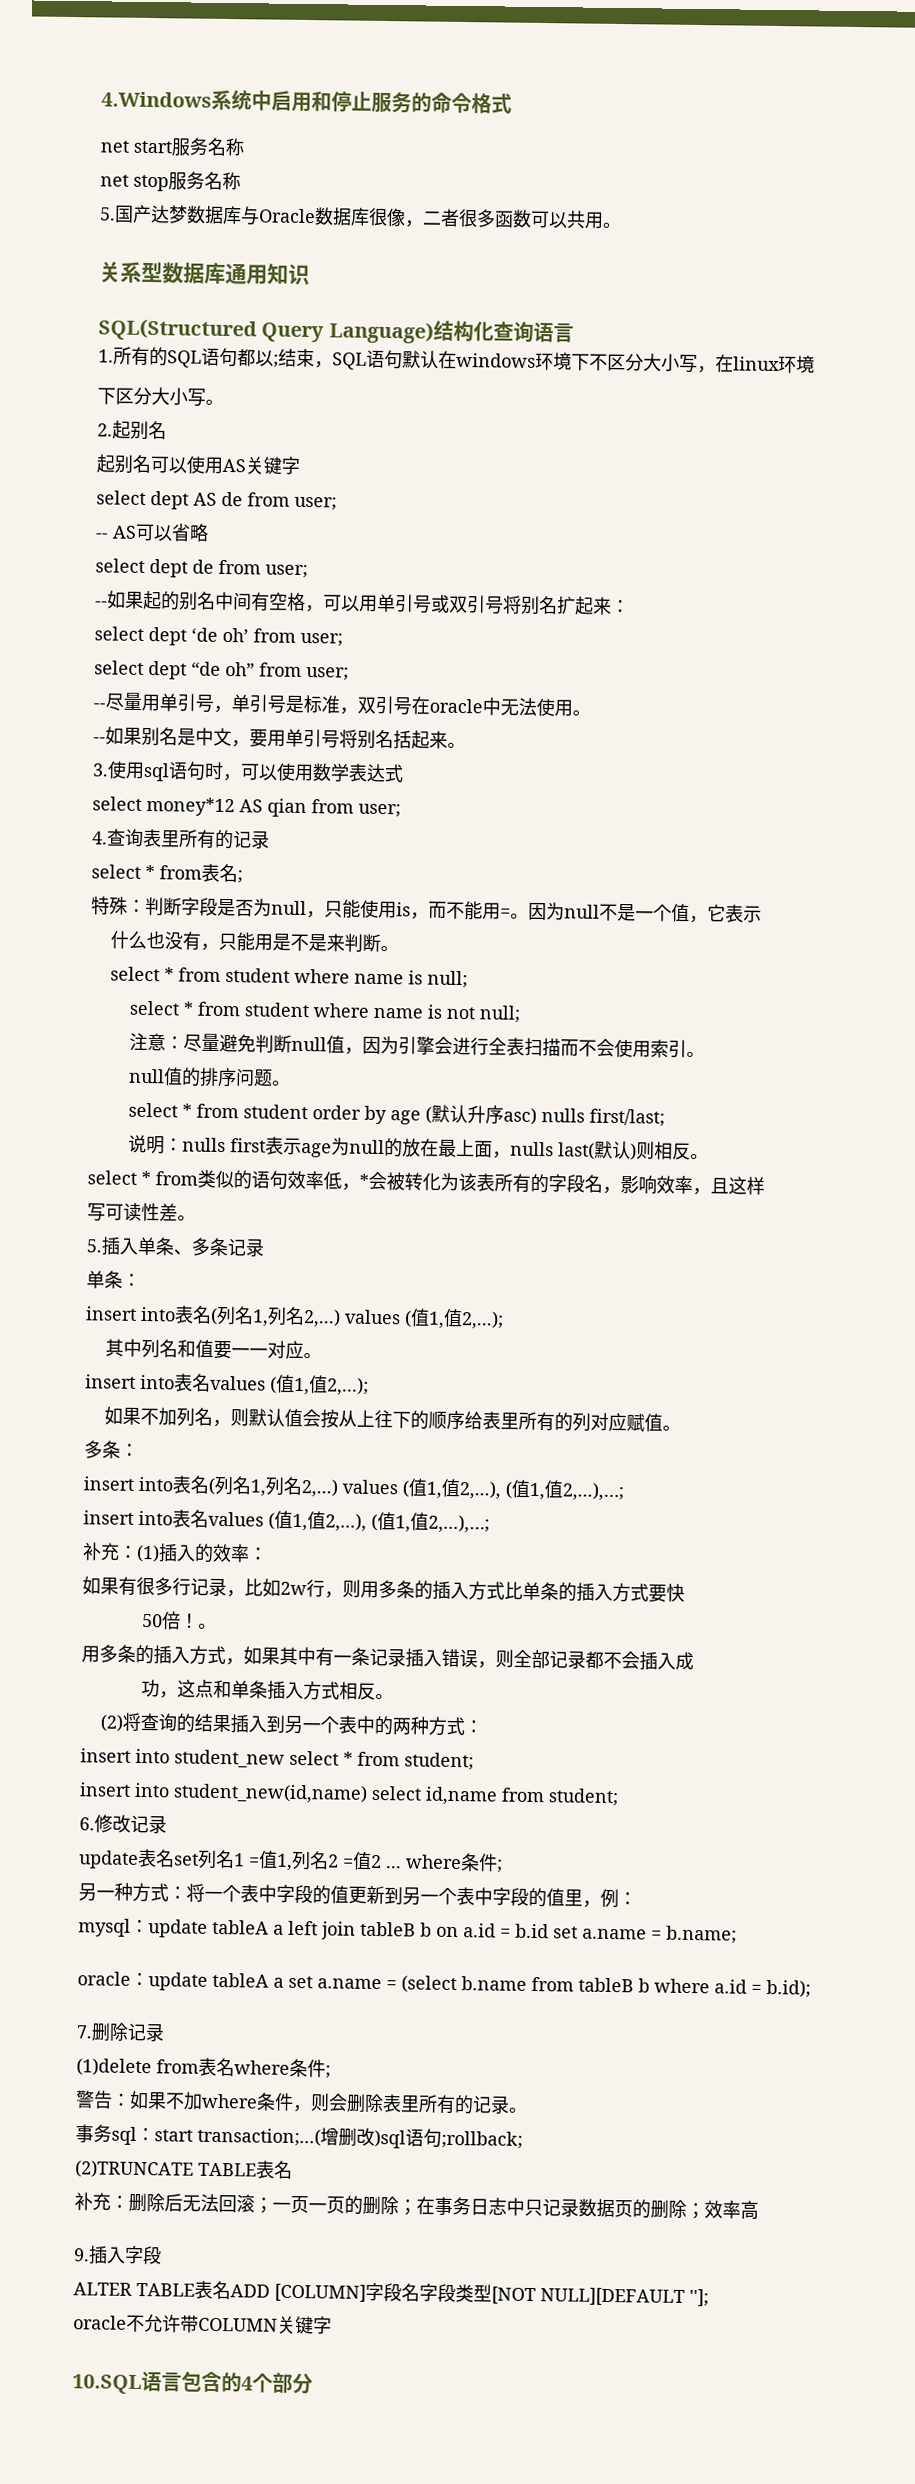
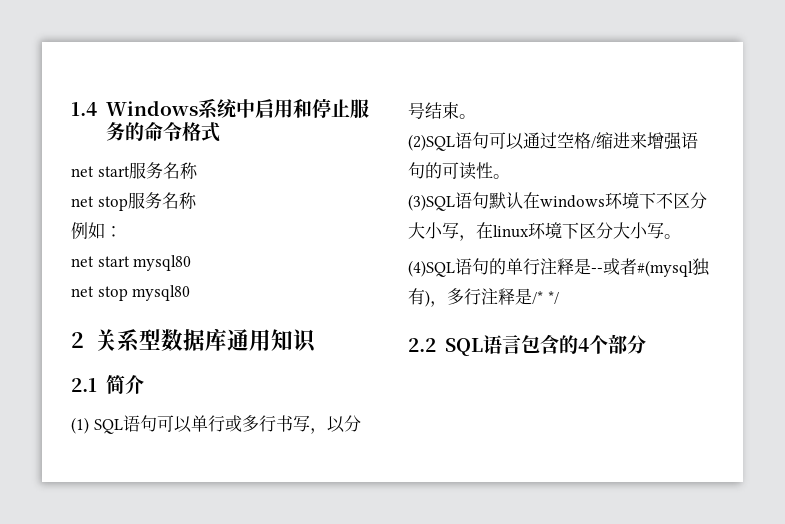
- 4.Windows系统中启用和停止服务的命令格式
+ 1.4 Windows系统中启用和停止服务的命令格式
- 5.国产达梦数据库与Oracle数据库很像，二者很多函数可以共用。
- 关系型数据库通用知识
+ 例如：
+ net start mysql80
+ net stop mysql80
+ 2关系型数据库通用知识
- SQL(Structured Query Language)结构化查询语言
- 1.所有的SQL语句都以;结束，SQL语句默认在windows环境下不区分大小写，在linux环境
- 下区分大小写。
+ 2.1简介
+ (1) SQL语句可以单行或多行书写，以分号结束。
+ (2)SQL语句可以通过空格/缩进来增强语句的可读性。
+ (3)SQL语句默认在windows环境下不区分大小写，在linux环境下区分大小写。
- 2.起别名
- 起别名可以使用AS关键字
- select dept AS de from user;
- -- AS可以省略
- select dept de from user;
- --如果起的别名中间有空格，可以用单引号或双引号将别名扩起来：
- select dept ‘de oh’ from user;
- select dept “de oh” from user;
- --尽量用单引号，单引号是标准，双引号在oracle中无法使用。
- --如果别名是中文，要用单引号将别名括起来。
- 3.使用sql语句时，可以使用数学表达式
- select money*12 AS qian from user;
- 4.查询表里所有的记录
- select * from表名;
- 特殊：判断字段是否为null，只能使用is，而不能用=。因为null不是一个值，它表示
- 什么也没有，只能用是不是来判断。
- select * from student where name is null;
- select * from student where name is not null;
- 注意：尽量避免判断null值，因为引擎会进行全表扫描而不会使用索引。
- null值的排序问题。
- select * from student order by age (默认升序asc) nulls first/last;
- 说明：nulls first表示age为null的放在最上面，nulls last(默认)则相反。
- select * from类似的语句效率低，*会被转化为该表所有的字段名，影响效率，且这样
- 写可读性差。
- 5.插入单条、多条记录
- 单条：
- insert into表名(列名1,列名2,...) values (值1,值2,...);
- 其中列名和值要一一对应。
- insert into表名values (值1,值2,...);
- 如果不加列名，则默认值会按从上往下的顺序给表里所有的列对应赋值。
- 多条：
- insert into表名(列名1,列名2,...) values (值1,值2,...), (值1,值2,...),…;
- insert into表名values (值1,值2,...), (值1,值2,...),…;
- 补充：(1)插入的效率：
- 如果有很多行记录，比如2w行，则用多条的插入方式比单条的插入方式要快
- 50倍！。
- 用多条的插入方式，如果其中有一条记录插入错误，则全部记录都不会插入成
- 功，这点和单条插入方式相反。
- (2)将查询的结果插入到另一个表中的两种方式：
- insert into student_new select * from student;
- insert into student_new(id,name) select id,name from student;
- 6.修改记录
- update表名set列名1 =值1,列名2 =值2 ... where条件;
- 另一种方式：将一个表中字段的值更新到另一个表中字段的值里，例：
- mysql：update tableA a left join tableB b on a.id = b.id set a.name = b.name;
- oracle：update tableA a set a.name = (select b.name from tableB b where a.id = b.id);
- 7.删除记录
- (1)delete from表名where条件;
- 警告：如果不加where条件，则会删除表里所有的记录。
- 事务sql：start transaction;...(增删改)sql语句;rollback;
- (2)TRUNCATE TABLE表名
- 补充：删除后无法回滚；一页一页的删除；在事务日志中只记录数据页的删除；效率高
- 9.插入字段
- ALTER TABLE表名ADD [COLUMN]字段名字段类型[NOT NULL][DEFAULT ''];
- oracle不允许带COLUMN关键字
- 10.SQL语言包含的4个部分
+ (4)SQL语句的单行注释是--或者#(mysql独有)，多行注释是/* */
+ 2.2 SQL语言包含的4个部分

